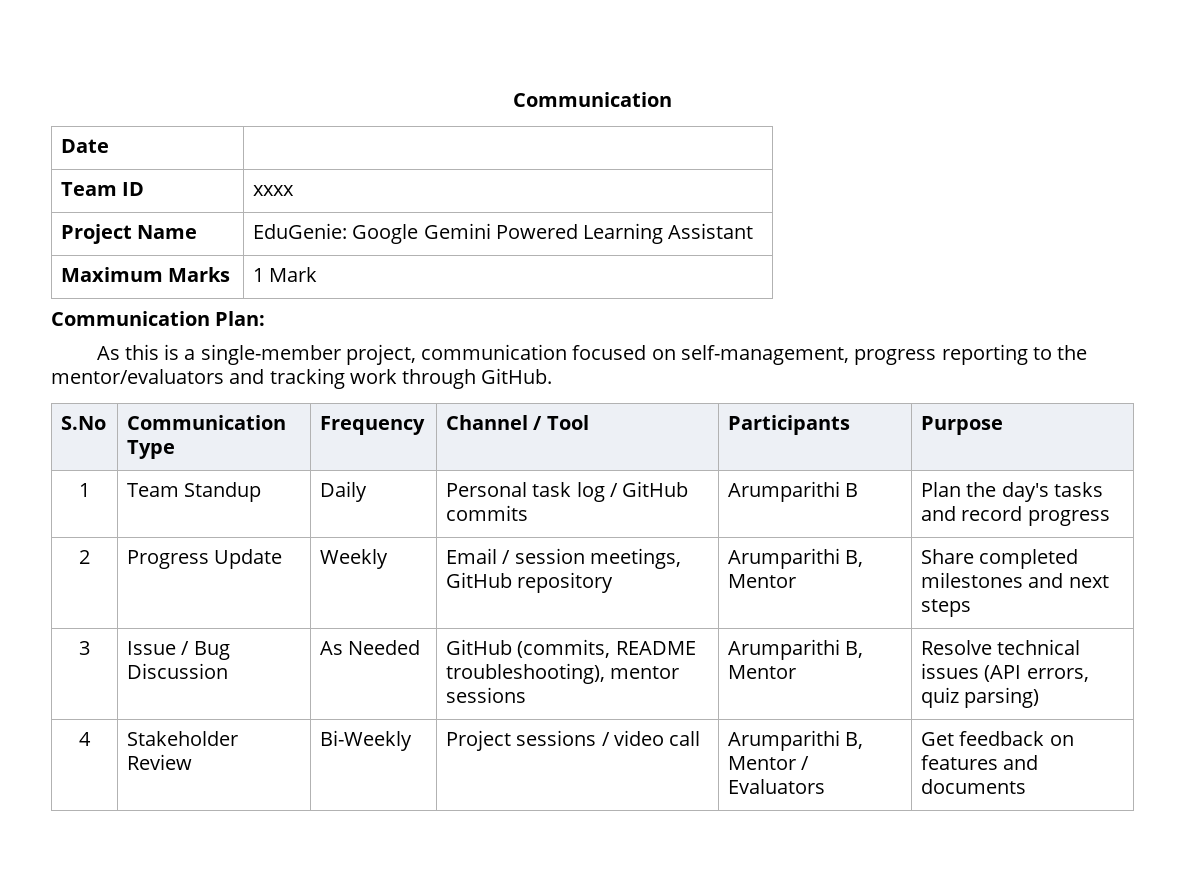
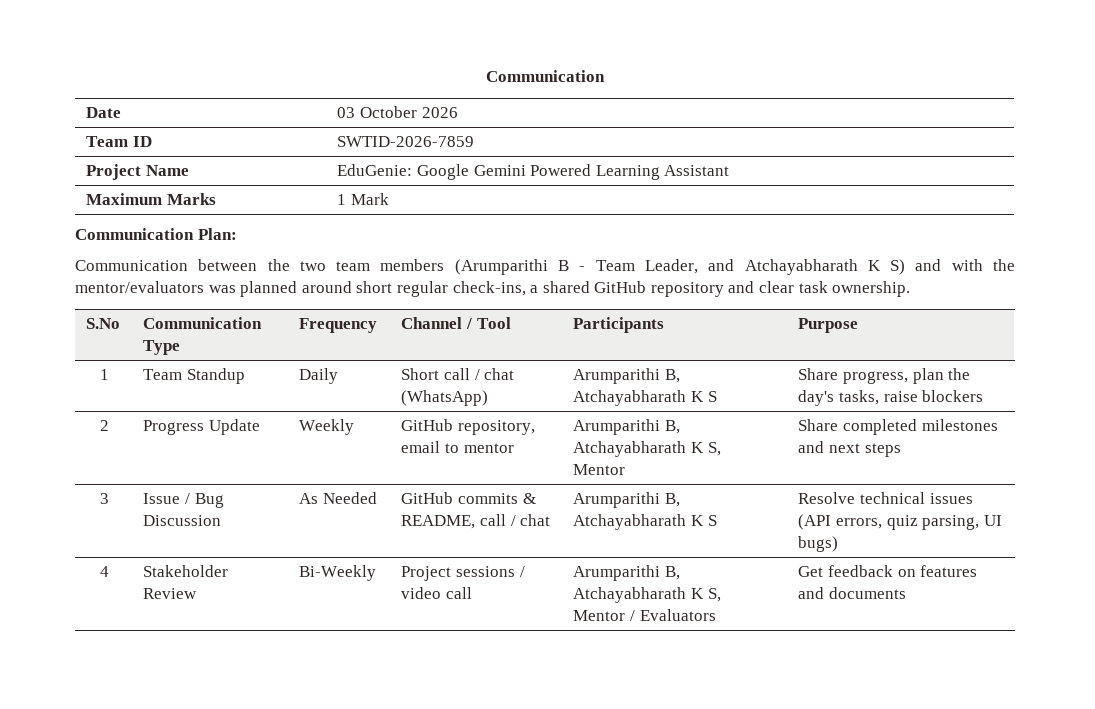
- Date |
+ Date | 03 October 2026
- Team ID | xxxx
+ Team ID | SWTID-2026-7859
- As this is a single-member project, communication focused on self-management, progress reporting to the mentor/evaluators and tracking work through GitHub.
+ Communication between the two team members (Arumparithi B - Team Leader, and Atchayabharath K S) and with the mentor/evaluators was planned around short regular check-ins, a shared GitHub repository and clear task ownership.
- 1 | Team Standup | Daily | Personal task log / GitHub commits | Arumparithi B | Plan the day's tasks and record progress
- 2 | Progress Update | Weekly | Email / session meetings, GitHub repository | Arumparithi B, Mentor | Share completed milestones and next steps
+ 1 | Team Standup | Daily | Short call / chat (WhatsApp) | Arumparithi B, Atchayabharath K S | Share progress, plan the day's tasks, raise blockers
+ 2 | Progress Update | Weekly | GitHub repository, email to mentor | Arumparithi B, Atchayabharath K S, Mentor | Share completed milestones and next steps
- 3 | Issue / Bug Discussion | As Needed | GitHub (commits, README troubleshooting), mentor sessions | Arumparithi B, Mentor | Resolve technical issues (API errors, quiz parsing)
+ 3 | Issue / Bug Discussion | As Needed | GitHub commits & README, call / chat | Arumparithi B, Atchayabharath K S | Resolve technical issues (API errors, quiz parsing, UI bugs)
- 4 | Stakeholder Review | Bi-Weekly | Project sessions / video call | Arumparithi B, Mentor / Evaluators | Get feedback on features and documents
+ 4 | Stakeholder Review | Bi-Weekly | Project sessions / video call | Arumparithi B, Atchayabharath K S, Mentor / Evaluators | Get feedback on features and documents

